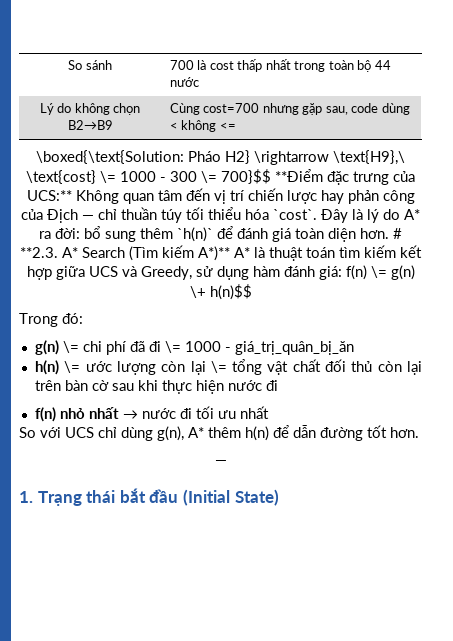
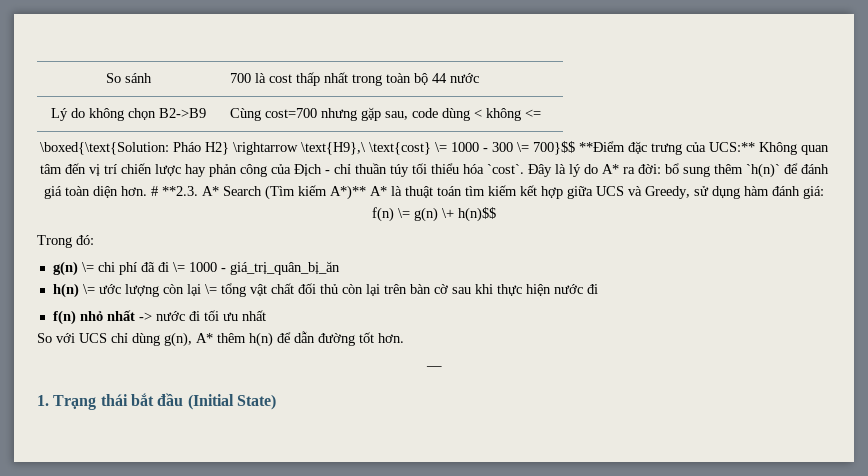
- Lý do không chọn B2→B9 | Cùng cost=700 nhưng gặp sau, code dùng < không <=
+ Lý do không chọn B2->B9 | Cùng cost=700 nhưng gặp sau, code dùng < không <=
- \boxed{\text{Solution: Pháo H2} \rightarrow \text{H9},\ \text{cost} \= 1000 - 300 \= 700}$$ **Điểm đặc trưng của UCS:** Không quan tâm đến vị trí chiến lược hay phản công của Địch — chỉ thuần túy tối thiểu hóa `cost`.
+ \boxed{\text{Solution: Pháo H2} \rightarrow \text{H9},\ \text{cost} \= 1000 - 300 \= 700}$$ **Điểm đặc trưng của UCS:** Không quan tâm đến vị trí chiến lược hay phản công của Địch - chỉ thuần túy tối thiểu hóa `cost`.
- f(n) nhỏ nhất → nước đi tối ưu nhất
+ f(n) nhỏ nhất -> nước đi tối ưu nhất

